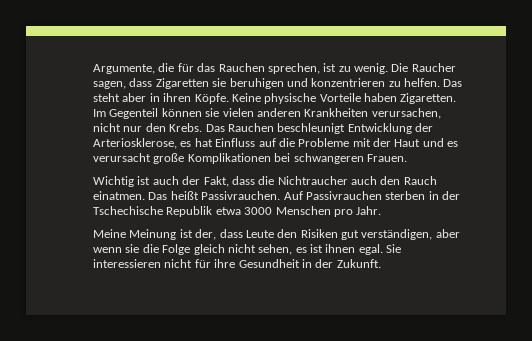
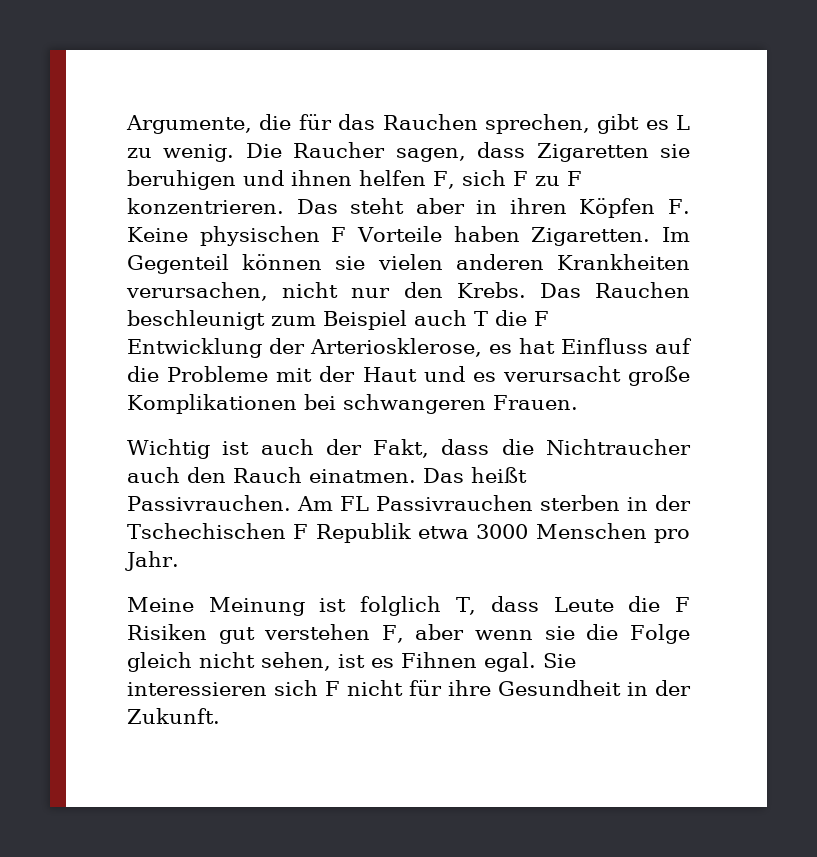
- Argumente, die für das Rauchen sprechen, ist zu wenig.
+ Argumente, die für das Rauchen sprechen, gibt es L zu wenig.
- Die Raucher sagen, dass Zigaretten sie beruhigen und konzentrieren zu helfen.
+ Die Raucher sagen, dass Zigaretten sie beruhigen und ihnen helfen F, sich F zu F konzentrieren.
- Das steht aber in ihren Köpfe. Keine physische Vorteile haben Zigaretten.
+ Das steht aber in ihren Köpfen F. Keine physischen F Vorteile haben Zigaretten.
- Das Rauchen beschleunigt Entwicklung der Arteriosklerose, es hat Einfluss auf die Probleme mit der Haut und es verursacht große Komplikationen bei schwangeren Frauen.
+ Das Rauchen beschleunigt zum Beispiel auch T die F Entwicklung der Arteriosklerose, es hat Einfluss auf die Probleme mit der Haut und es verursacht große Komplikationen bei schwangeren Frauen.
- Auf Passivrauchen sterben in der Tschechische Republik etwa 3000 Menschen pro Jahr.
+ Am FL Passivrauchen sterben in der Tschechischen F Republik etwa 3000 Menschen pro Jahr.
- Meine Meinung ist der, dass Leute den Risiken gut verständigen, aber wenn sie die Folge gleich nicht sehen, es ist ihnen egal.
+ Meine Meinung ist folglich T, dass Leute die F Risiken gut verstehen F, aber wenn sie die Folge gleich nicht sehen, ist es Fihnen egal.
- Sie interessieren nicht für ihre Gesundheit in der Zukunft.
+ Sie interessieren sich F nicht für ihre Gesundheit in der Zukunft.

